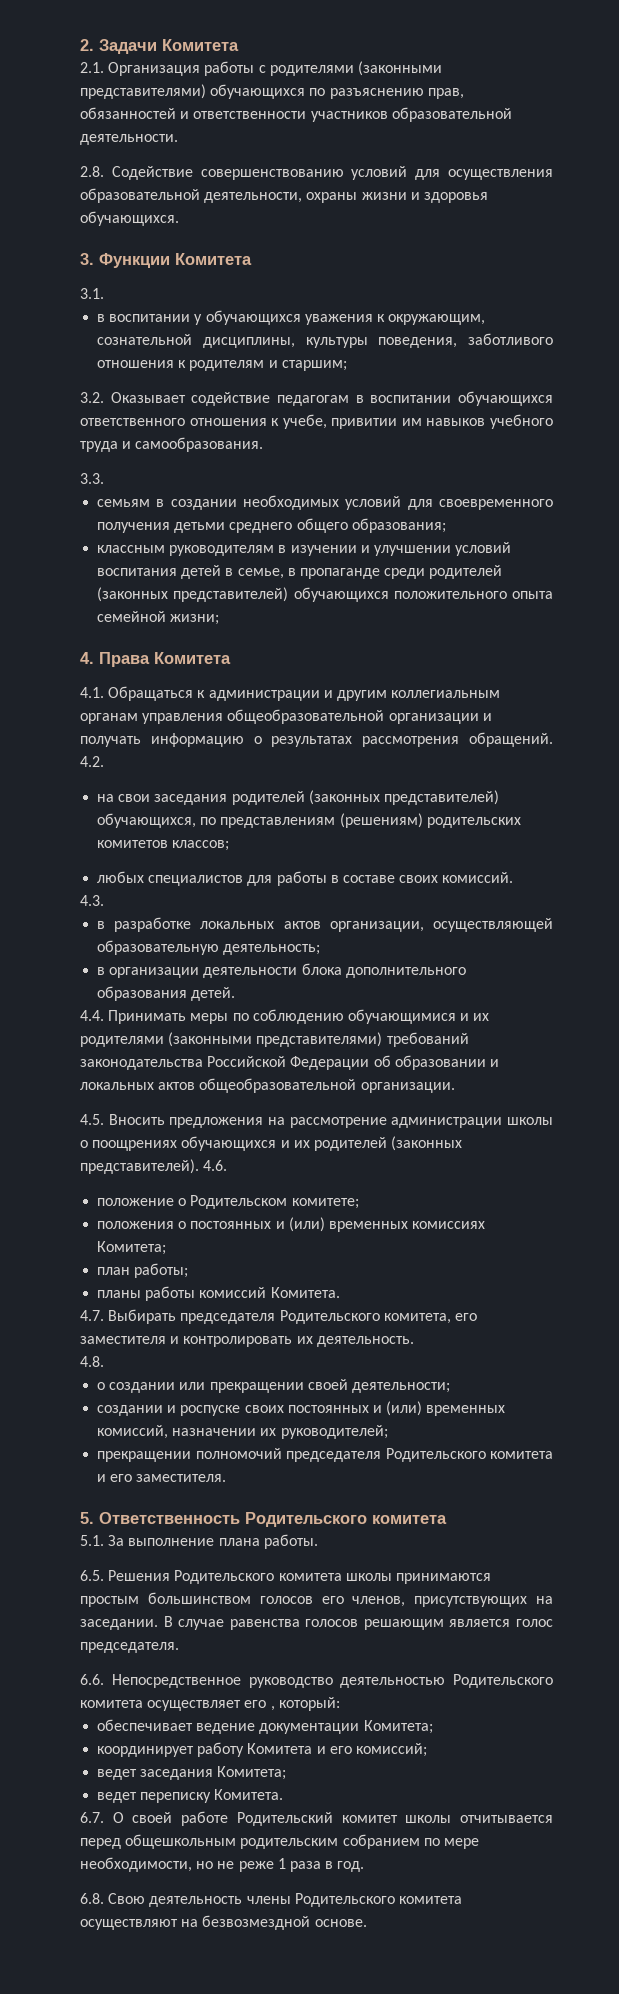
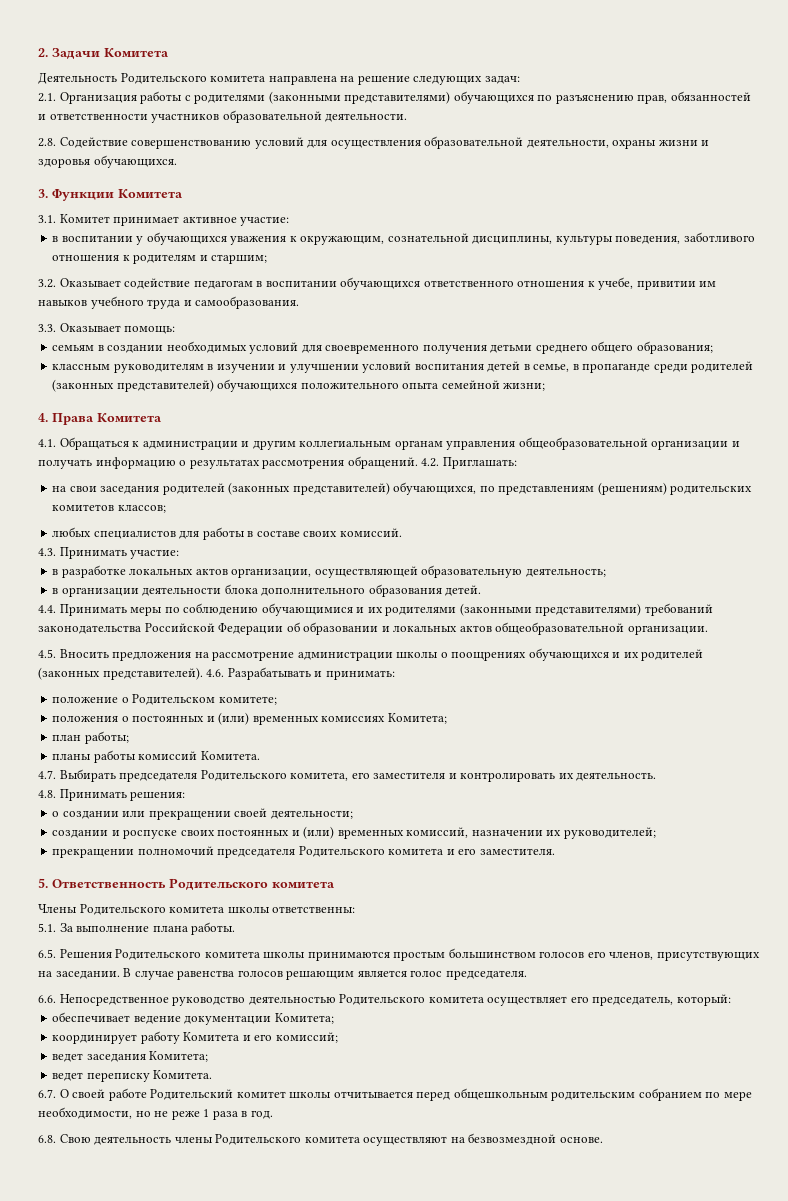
+ Деятельность Родительского комитета направлена на решение следующих задач:
- 3.1.
+ 3.1. Комитет принимает активное участие:
- 3.3.
+ 3.3. Оказывает помощь:
- 4.2.
+ 4.2. Приглашать:
- 4.3.
+ 4.3. Принимать участие:
- 4.6.
+ 4.6. Разрабатывать и принимать:
- 4.8.
+ 4.8. Принимать решения:
+ Члены Родительского комитета школы ответственны:
- 6.6. Непосредственное руководство деятельностью Родительского комитета осуществляет его , который:
+ 6.6. Непосредственное руководство деятельностью Родительского комитета осуществляет его председатель, который:

